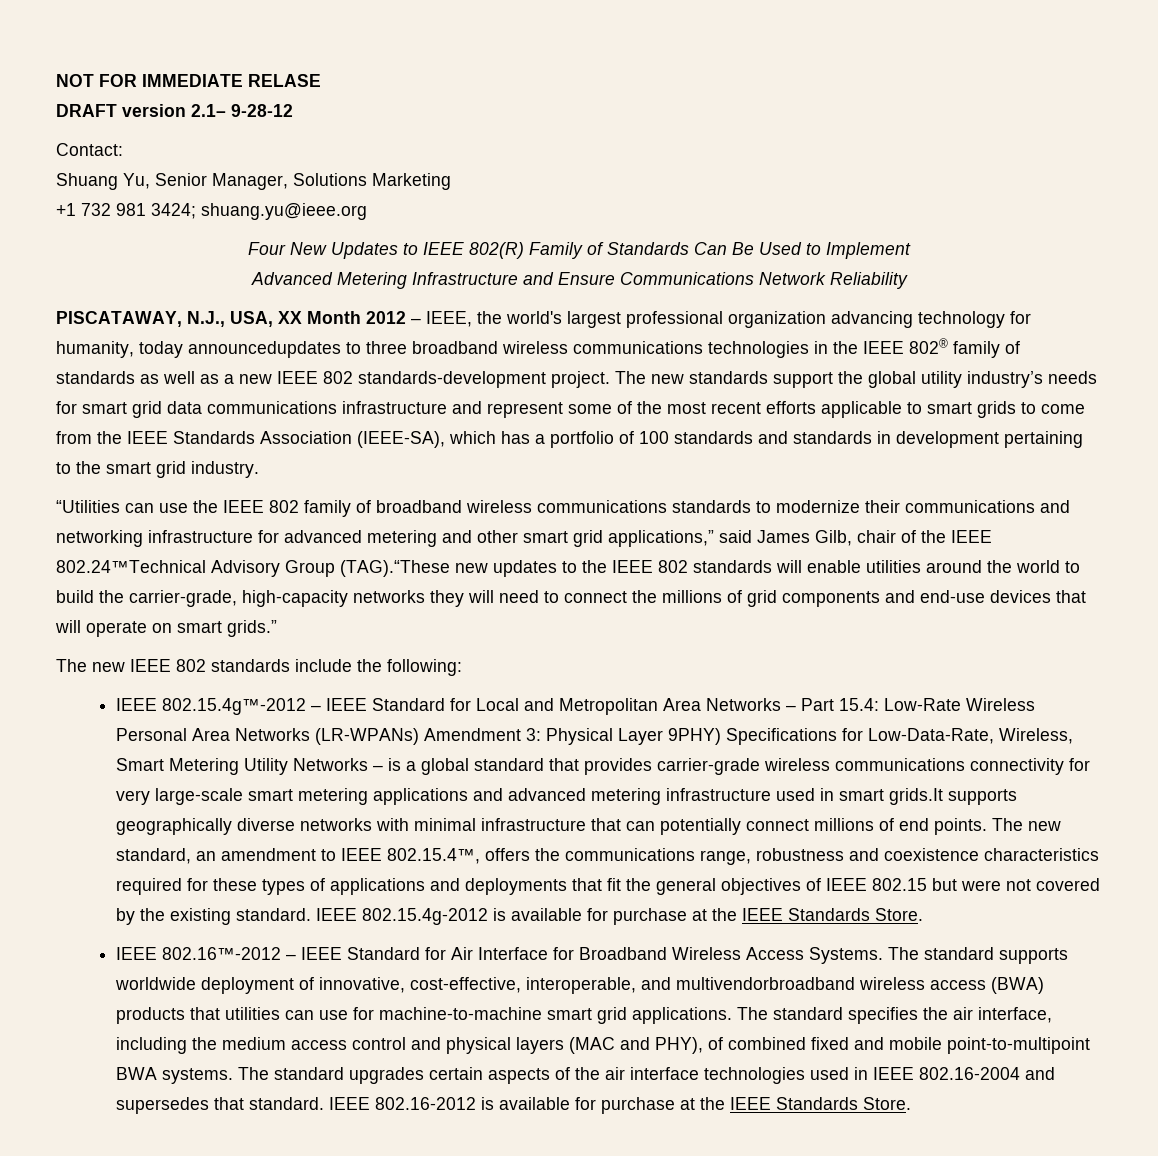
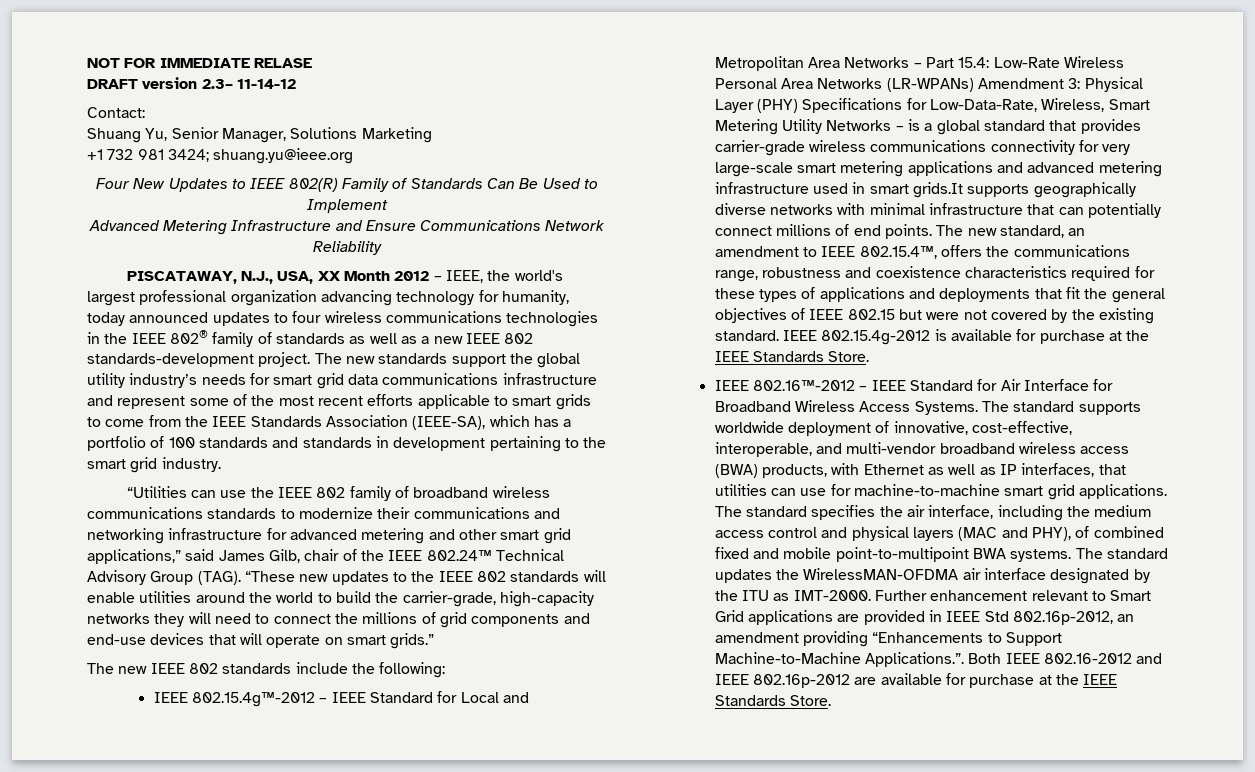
- DRAFT version 2.1– 9-28-12
+ DRAFT version 2.3– 11-14-12
- PISCATAWAY, N.J., USA, XX Month 2012 – IEEE, the world's largest professional organization advancing technology for humanity, today announcedupdates to three broadband wireless communications technologies in the IEEE 802® family of standards as well as a new IEEE 802 standards-development project.
+ PISCATAWAY, N.J., USA, XX Month 2012 – IEEE, the world's largest professional organization advancing technology for humanity, today announced updates to four wireless communications technologies in the IEEE 802® family of standards as well as a new IEEE 802 standards-development project.
- “Utilities can use the IEEE 802 family of broadband wireless communications standards to modernize their communications and networking infrastructure for advanced metering and other smart grid applications,” said James Gilb, chair of the IEEE 802.24™Technical Advisory Group (TAG).“These new updates to the IEEE 802 standards will enable utilities around the world to build the carrier-grade, high-capacity networks they will need to connect the millions of grid components and end-use devices that will operate on smart grids.”
+ “Utilities can use the IEEE 802 family of broadband wireless communications standards to modernize their communications and networking infrastructure for advanced metering and other smart grid applications,” said James Gilb, chair of the IEEE 802.24™ Technical Advisory Group (TAG). “These new updates to the IEEE 802 standards will enable utilities around the world to build the carrier-grade, high-capacity networks they will need to connect the millions of grid components and end-use devices that will operate on smart grids.”
- Physical Layer 9PHY) Specifications for Low-Data-Rate, Wireless, Smart Metering Utility Networks – is a global standard that provides carrier-grade wireless communications connectivity for very large-scale smart metering applications and advanced metering infrastructure used in smart grids.It supports geographically diverse networks with minimal infrastructure that can potentially connect millions of end points.
+ Physical Layer (PHY) Specifications for Low-Data-Rate, Wireless, Smart Metering Utility Networks – is a global standard that provides carrier-grade wireless communications connectivity for very large-scale smart metering applications and advanced metering infrastructure used in smart grids.It supports geographically diverse networks with minimal infrastructure that can potentially connect millions of end points.
- The standard supports worldwide deployment of innovative, cost-effective, interoperable, and multivendorbroadband wireless access (BWA) products that utilities can use for machine-to-machine smart grid applications.
+ The standard supports worldwide deployment of innovative, cost-effective, interoperable, and multi-vendor broadband wireless access (BWA) products, with Ethernet as well as IP interfaces, that utilities can use for machine-to-machine smart grid applications.
- The standard upgrades certain aspects of the air interface technologies used in IEEE 802.16-2004 and supersedes that standard. IEEE 802.16-2012 is available for purchase at the IEEE Standards Store.
+ The standard updates the WirelessMAN-OFDMA air interface designated by the ITU as IMT-2000. Further enhancement relevant to Smart Grid applications are provided in IEEE Std 802.16p-2012, an amendment providing “Enhancements to Support Machine-to-Machine Applications.”. Both IEEE 802.16-2012 and IEEE 802.16p-2012 are available for purchase at the IEEE Standards Store.

